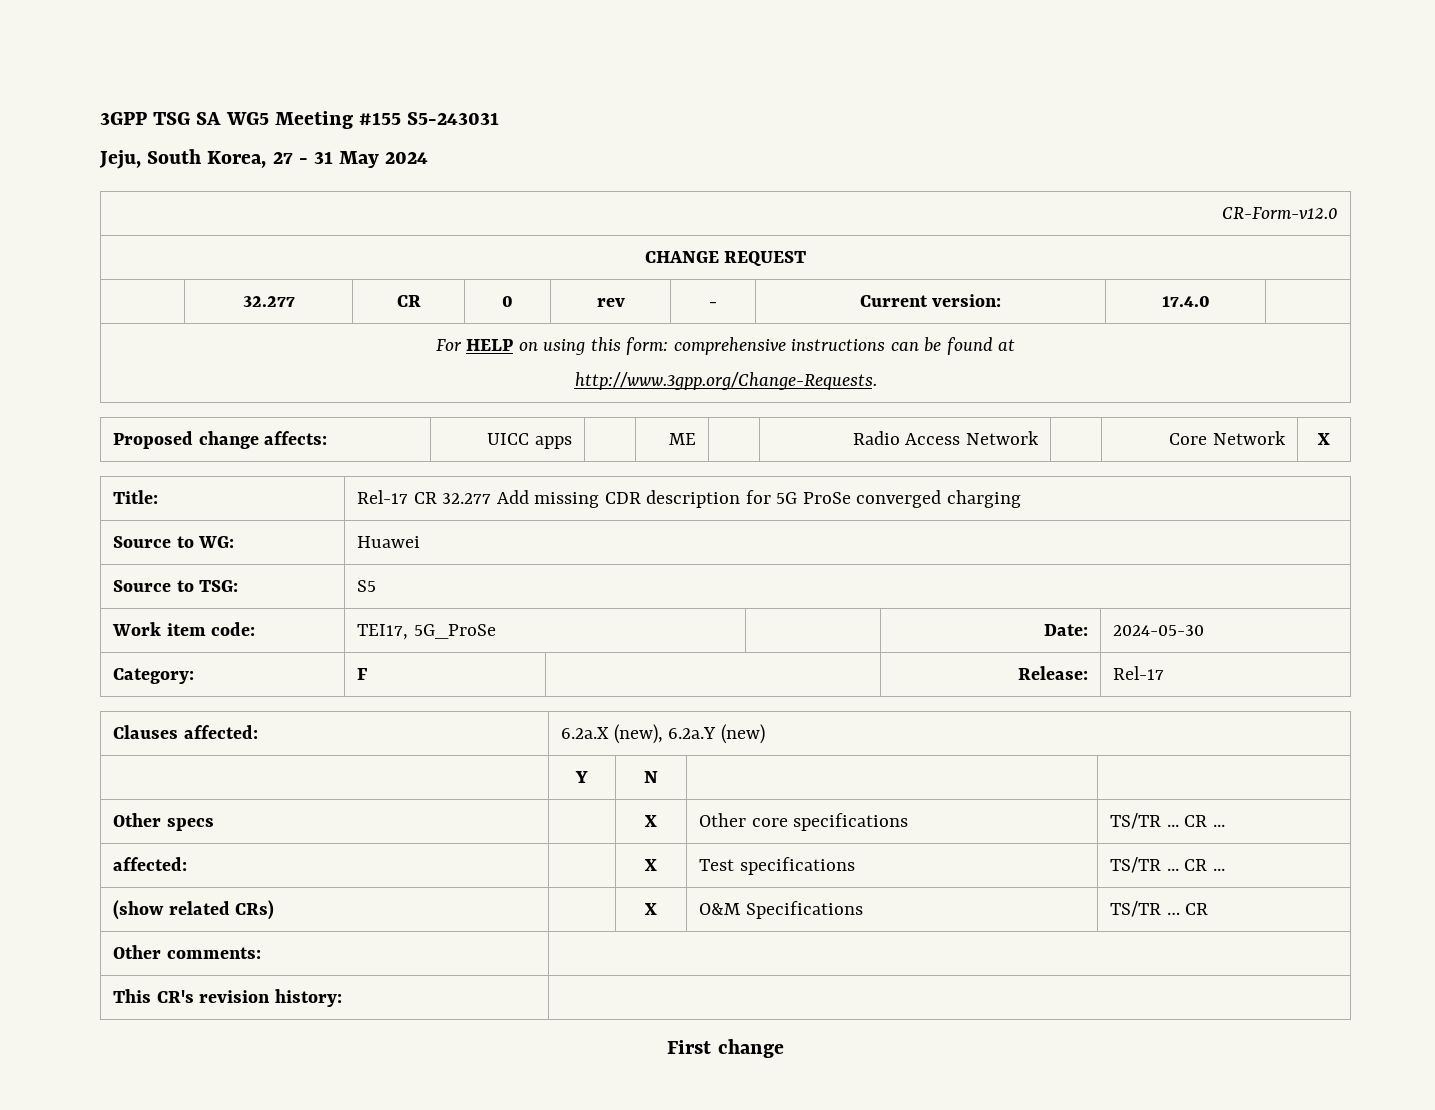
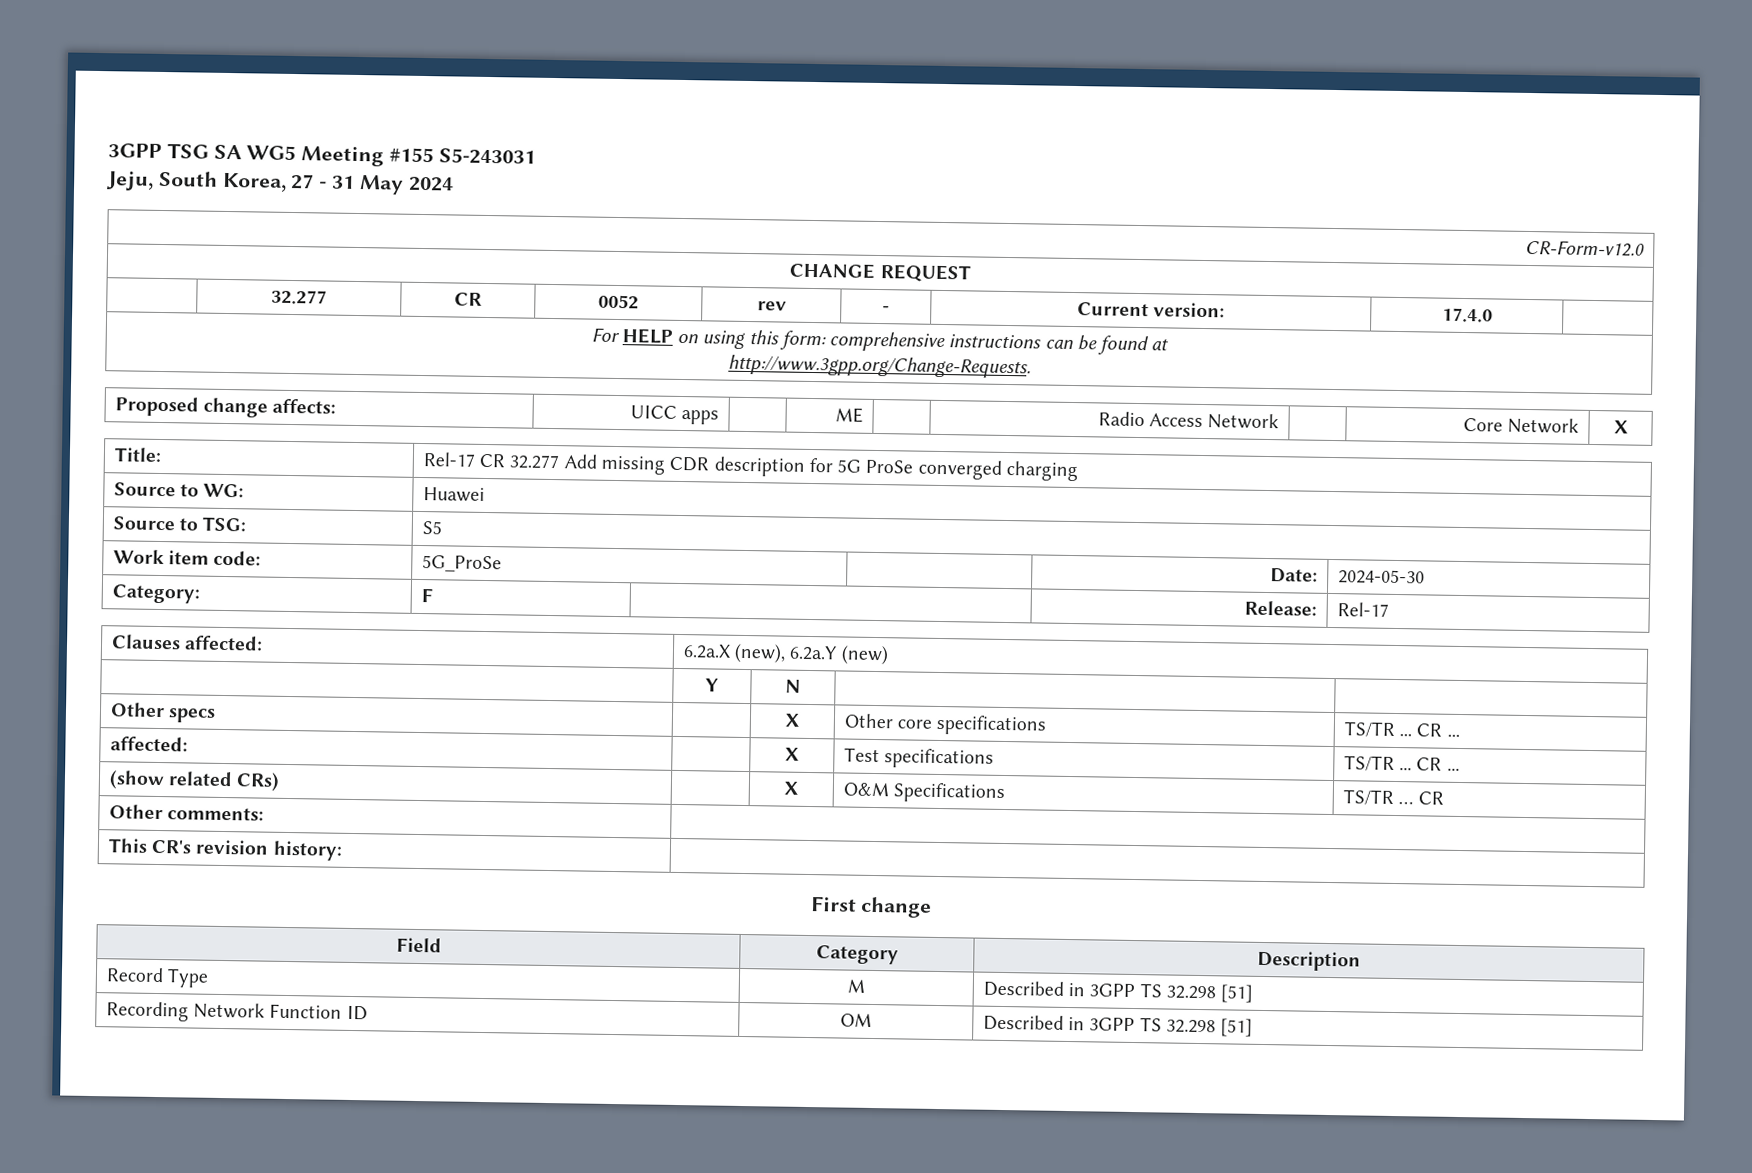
- | 32.277 | CR | 0 | rev | - | Current version: | 17.4.0 |
+ | 32.277 | CR | 0052 | rev | - | Current version: | 17.4.0 |
- Work item code: | TEI17, 5G_ProSe | | Date: | 2024-05-30
+ Work item code: | 5G_ProSe | | Date: | 2024-05-30
+ Field | Category | Description
+ Record Type | M | Described in 3GPP TS 32.298 [51]
+ Recording Network Function ID | OM | Described in 3GPP TS 32.298 [51]

